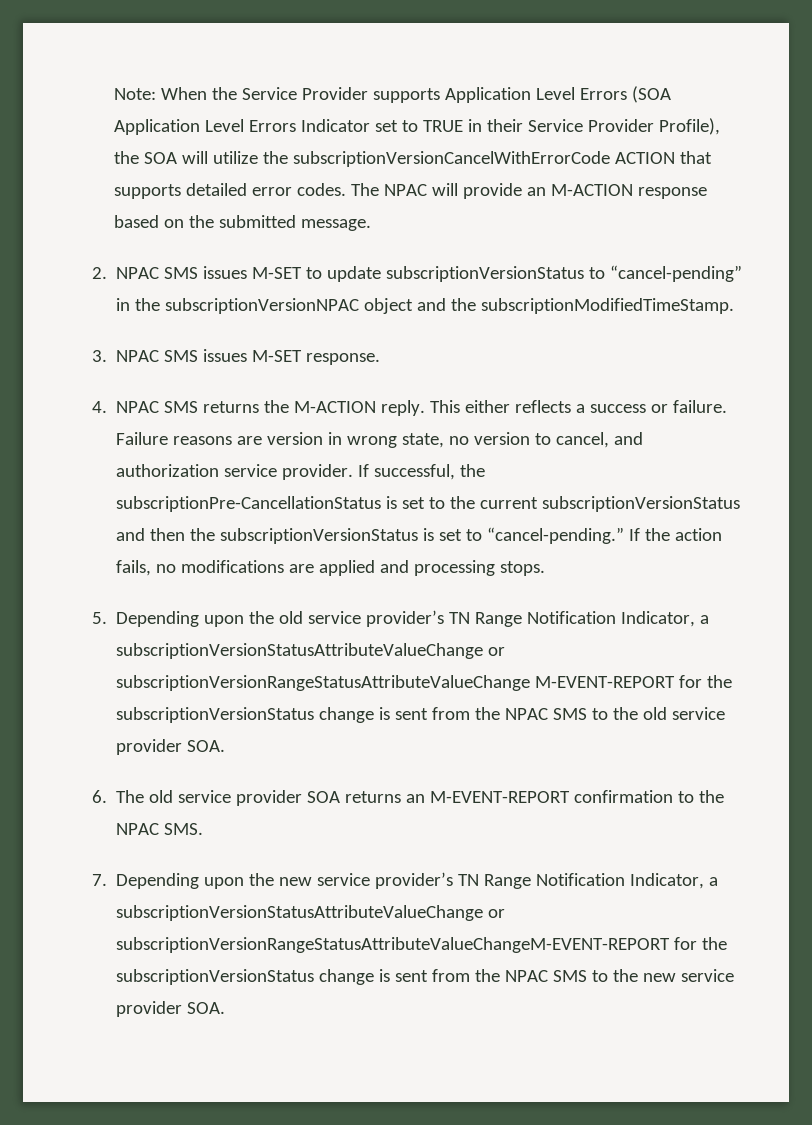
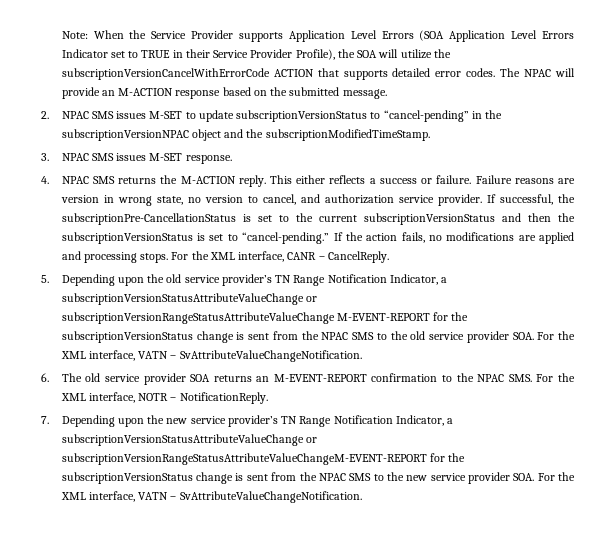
+ For the XML interface, CANR – CancelReply.
- 5. Depending upon the old service provider’s TN Range Notification Indicator, a subscriptionVersionStatusAttributeValueChange or subscriptionVersionRangeStatusAttributeValueChange M-EVENT-REPORT for the subscriptionVersionStatus change is sent from the NPAC SMS to the old service provider SOA.
+ 5. Depending upon the old service provider’s TN Range Notification Indicator, a subscriptionVersionStatusAttributeValueChange or subscriptionVersionRangeStatusAttributeValueChange M-EVENT-REPORT for the subscriptionVersionStatus change is sent from the NPAC SMS to the old service provider SOA. For the XML interface, VATN – SvAttributeValueChangeNotification.
- 6. The old service provider SOA returns an M-EVENT-REPORT confirmation to the NPAC SMS.
+ 6. The old service provider SOA returns an M-EVENT-REPORT confirmation to the NPAC SMS. For the XML interface, NOTR – NotificationReply.
- 7. Depending upon the new service provider’s TN Range Notification Indicator, a subscriptionVersionStatusAttributeValueChange or subscriptionVersionRangeStatusAttributeValueChangeM-EVENT-REPORT for the subscriptionVersionStatus change is sent from the NPAC SMS to the new service provider SOA.
+ 7. Depending upon the new service provider’s TN Range Notification Indicator, a subscriptionVersionStatusAttributeValueChange or subscriptionVersionRangeStatusAttributeValueChangeM-EVENT-REPORT for the subscriptionVersionStatus change is sent from the NPAC SMS to the new service provider SOA. For the XML interface, VATN – SvAttributeValueChangeNotification.

